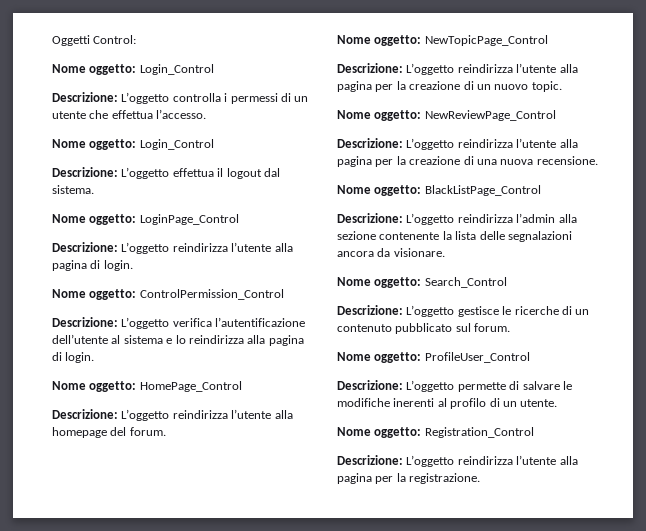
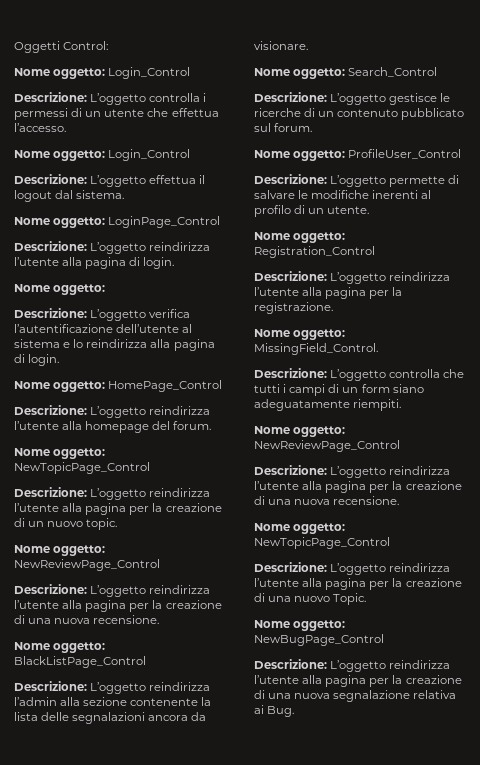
  Descrizione: L’oggetto reindirizza l’utente alla pagina di login.
- Nome oggetto: ControlPermission_Control
+ Nome oggetto:
+ Nome oggetto: MissingField_Control.
+ Descrizione: L’oggetto controlla che tutti i campi di un form siano adeguatamente riempiti.
+ Nome oggetto: NewReviewPage_Control
+ Descrizione: L’oggetto reindirizza l’utente alla pagina per la creazione di una nuova recensione.
+ Nome oggetto: NewTopicPage_Control
+ Descrizione: L’oggetto reindirizza l’utente alla pagina per la creazione di una nuovo Topic.
+ Nome oggetto: NewBugPage_Control
+ Descrizione: L’oggetto reindirizza l’utente alla pagina per la creazione di una nuova segnalazione relativa ai Bug.

